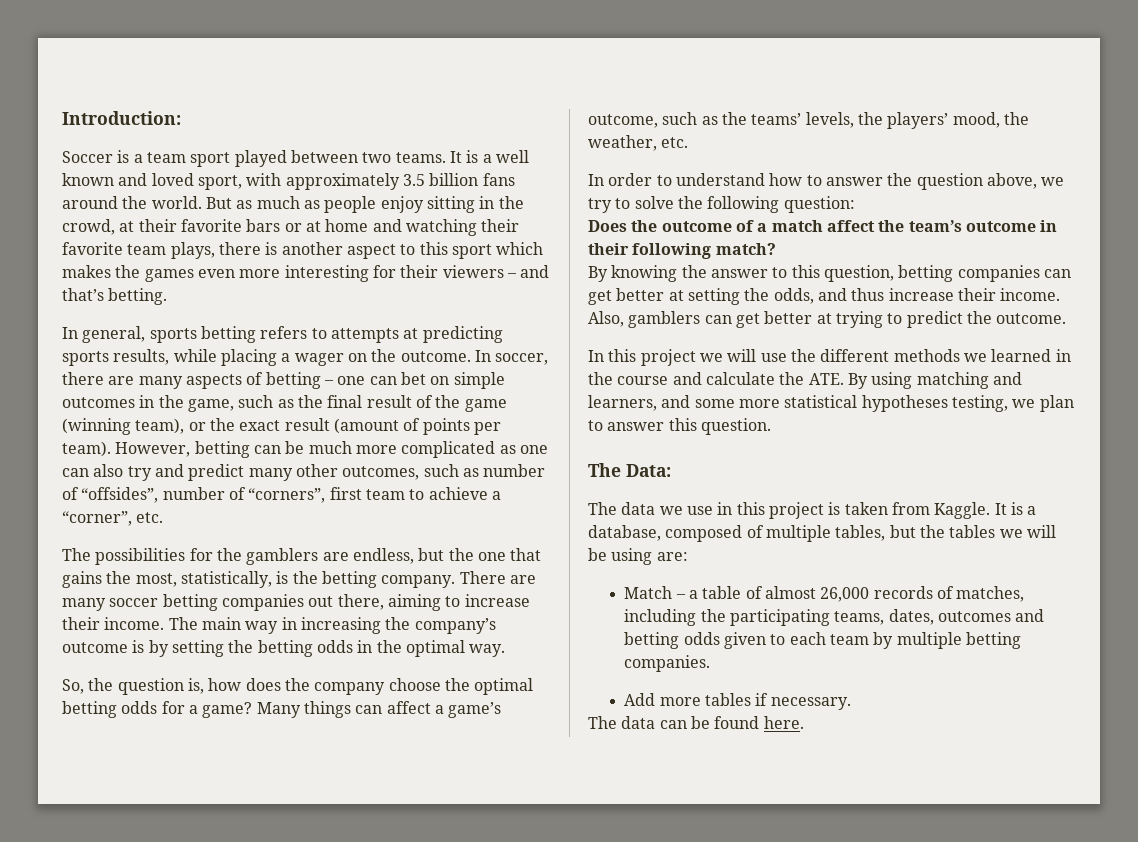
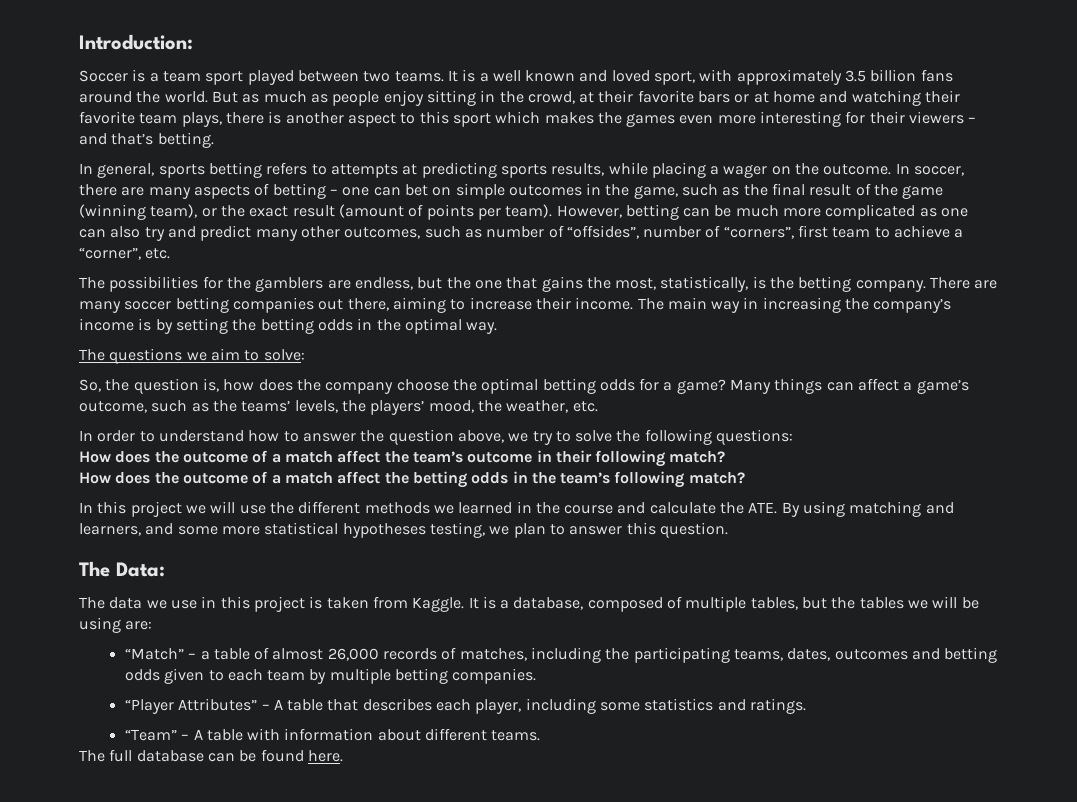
- The main way in increasing the company’s outcome is by setting the betting odds in the optimal way.
+ The main way in increasing the company’s income is by setting the betting odds in the optimal way.
+ The questions we aim to solve:
- In order to understand how to answer the question above, we try to solve the following question:
- Does the outcome of a match affect the team’s outcome in their following match?
+ In order to understand how to answer the question above, we try to solve the following questions:
+ How does the outcome of a match affect the team’s outcome in their following match?
- By knowing the answer to this question, betting companies can get better at setting the odds, and thus increase their income. Also, gamblers can get better at trying to predict the outcome.
+ How does the outcome of a match affect the betting odds in the team’s following match?
- Match – a table of almost 26,000 records of matches, including the participating teams, dates, outcomes and betting odds given to each team by multiple betting companies.
+ “Match” – a table of almost 26,000 records of matches, including the participating teams, dates, outcomes and betting odds given to each team by multiple betting companies.
- Add more tables if necessary.
- The data can be found here.
+ “Player Attributes” – A table that describes each player, including some statistics and ratings.
+ “Team” – A table with information about different teams.
+ The full database can be found here.

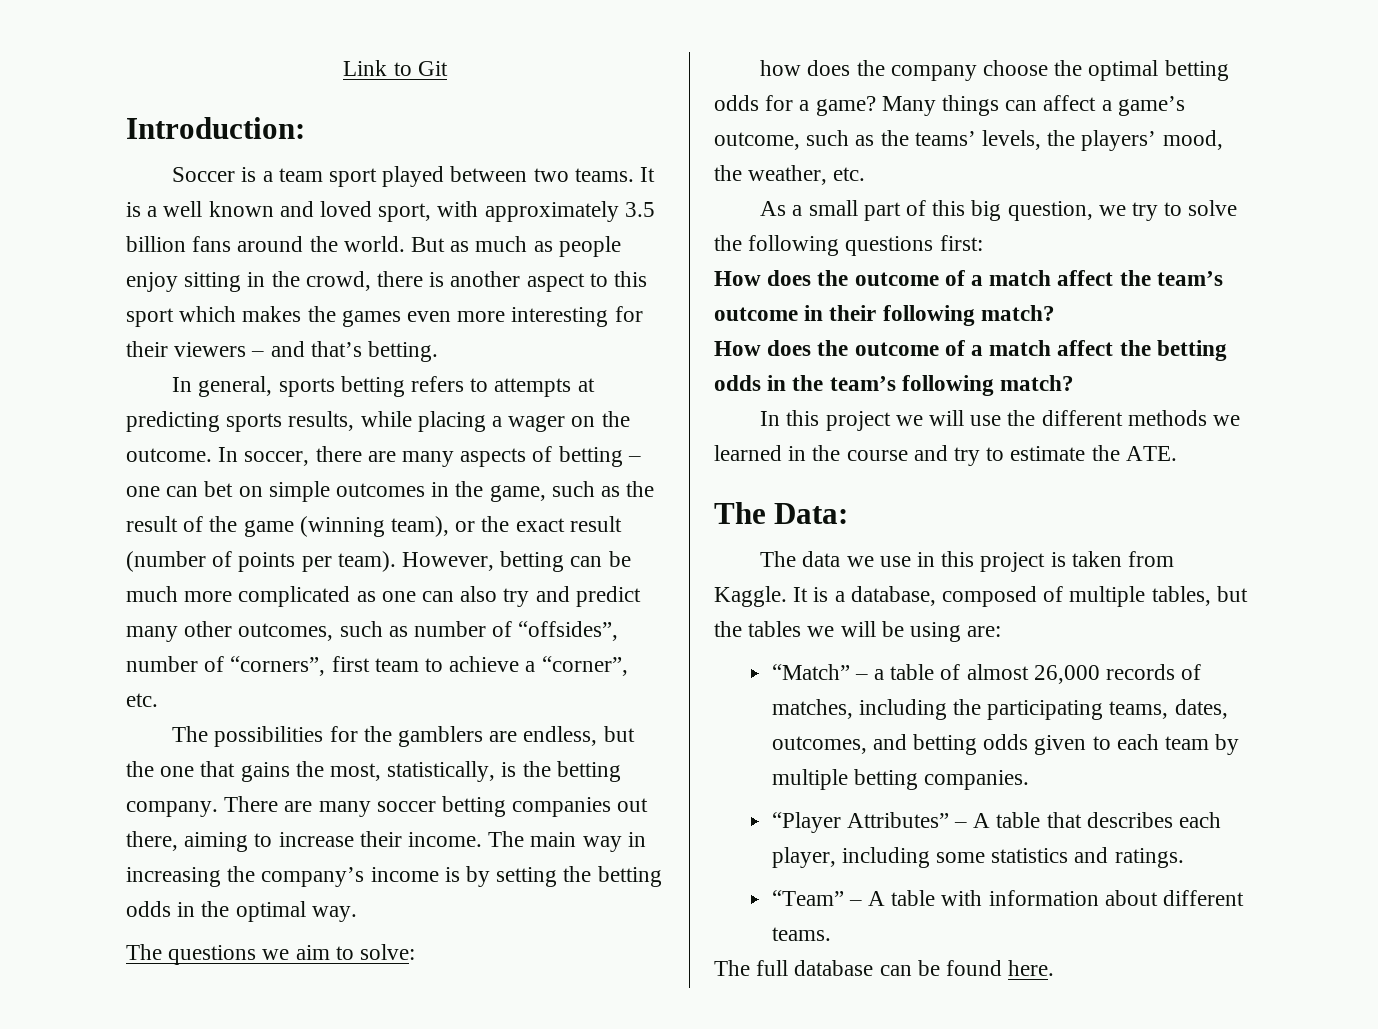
+ Link to Git
- But as much as people enjoy sitting in the crowd, at their favorite bars or at home and watching their favorite team plays, there is another aspect to this sport which makes the games even more interesting for their viewers – and that’s betting.
+ But as much as people enjoy sitting in the crowd, there is another aspect to this sport which makes the games even more interesting for their viewers – and that’s betting.
- In soccer, there are many aspects of betting – one can bet on simple outcomes in the game, such as the final result of the game (winning team), or the exact result (amount of points per team).
+ In soccer, there are many aspects of betting – one can bet on simple outcomes in the game, such as the result of the game (winning team), or the exact result (number of points per team).
- So, the question is, how does the company choose the optimal betting odds for a game?
+ how does the company choose the optimal betting odds for a game?
- In order to understand how to answer the question above, we try to solve the following questions:
+ As a small part of this big question, we try to solve the following questions first:
- In this project we will use the different methods we learned in the course and calculate the ATE. By using matching and learners, and some more statistical hypotheses testing, we plan to answer this question.
+ In this project we will use the different methods we learned in the course and try to estimate the ATE.
- “Match” – a table of almost 26,000 records of matches, including the participating teams, dates, outcomes and betting odds given to each team by multiple betting companies.
+ “Match” – a table of almost 26,000 records of matches, including the participating teams, dates, outcomes, and betting odds given to each team by multiple betting companies.

